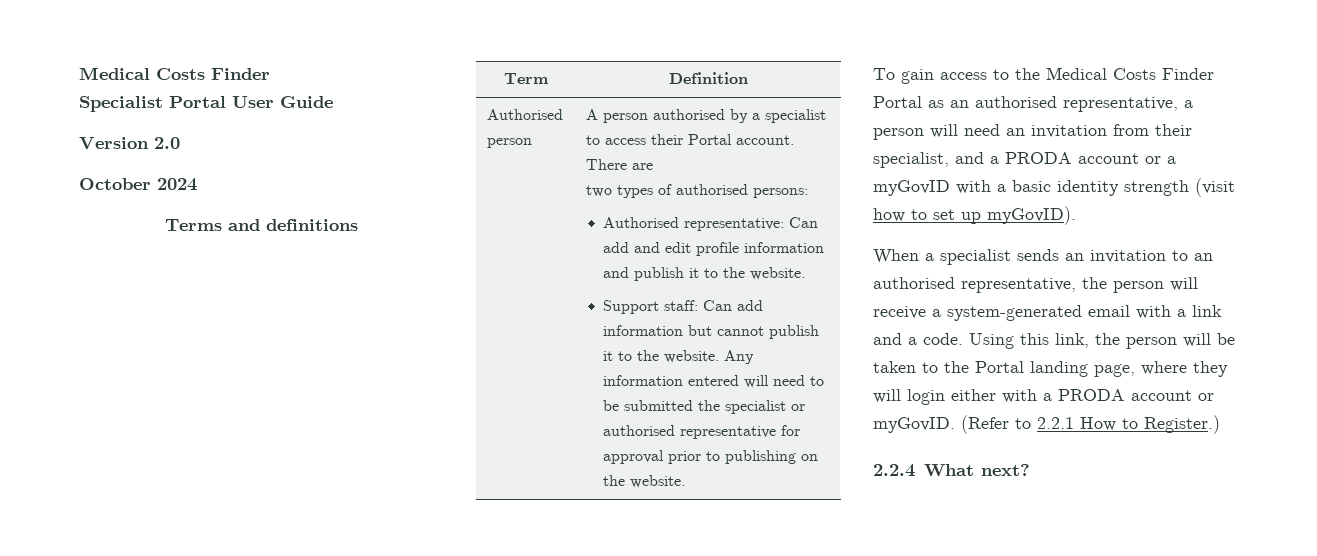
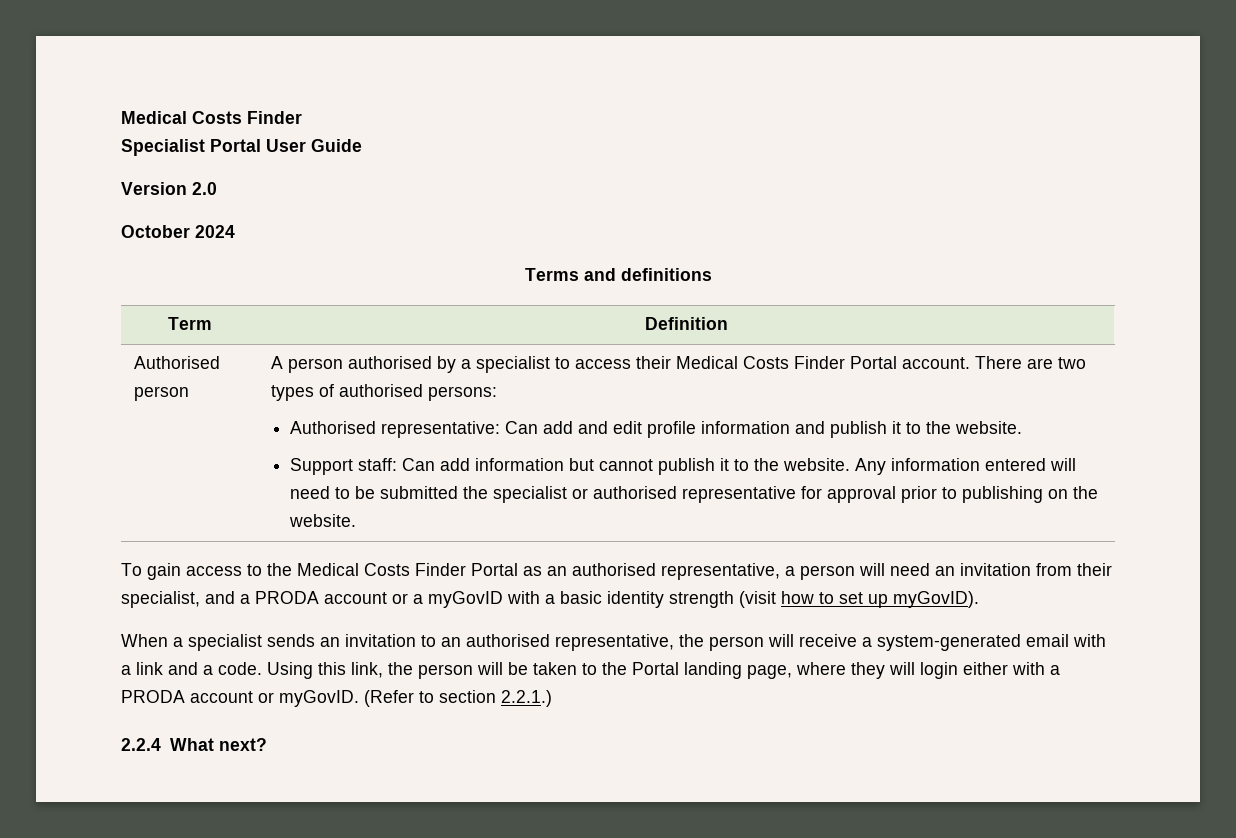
- A person authorised by a specialist to access their Portal account.
+ A person authorised by a specialist to access their Medical Costs Finder Portal account.
- There are
- two types of authorised persons:
+ There are two types of authorised persons:
- (Refer to 2.2.1 How to Register.)
+ (Refer to section 2.2.1.)

